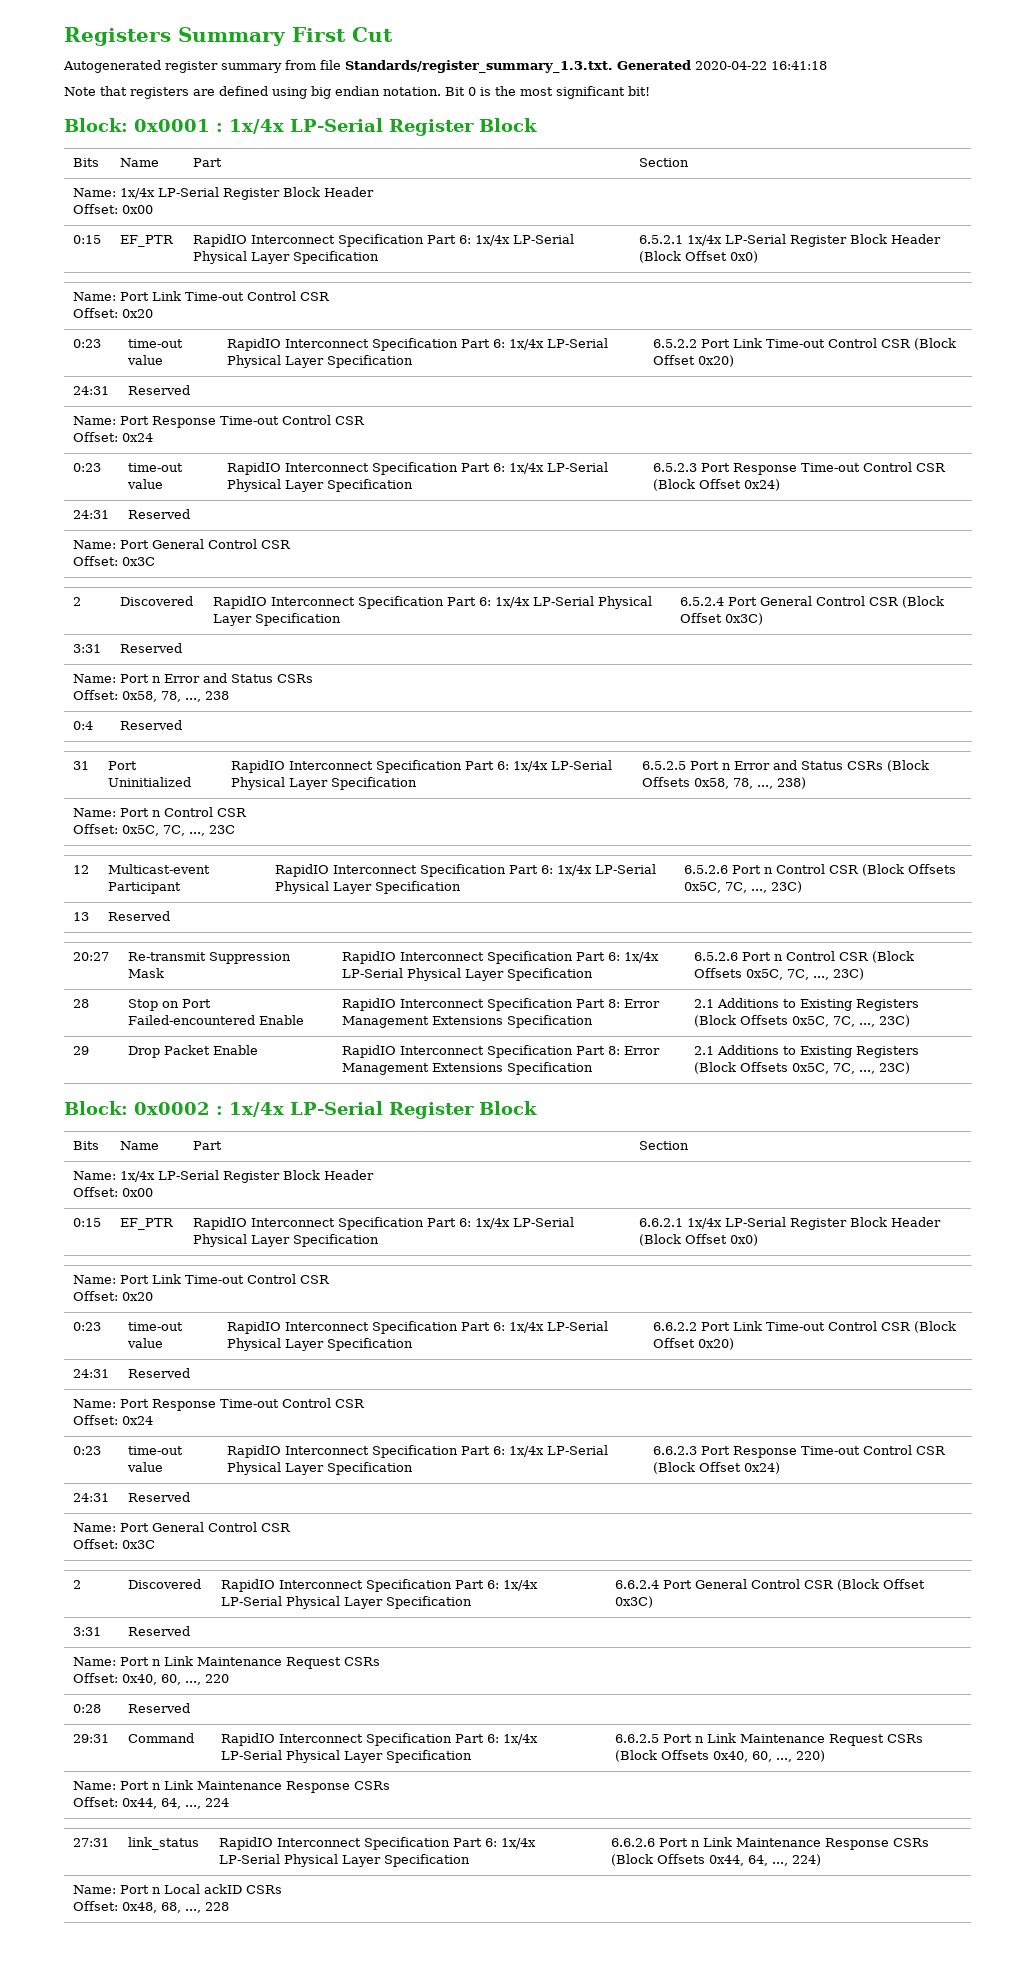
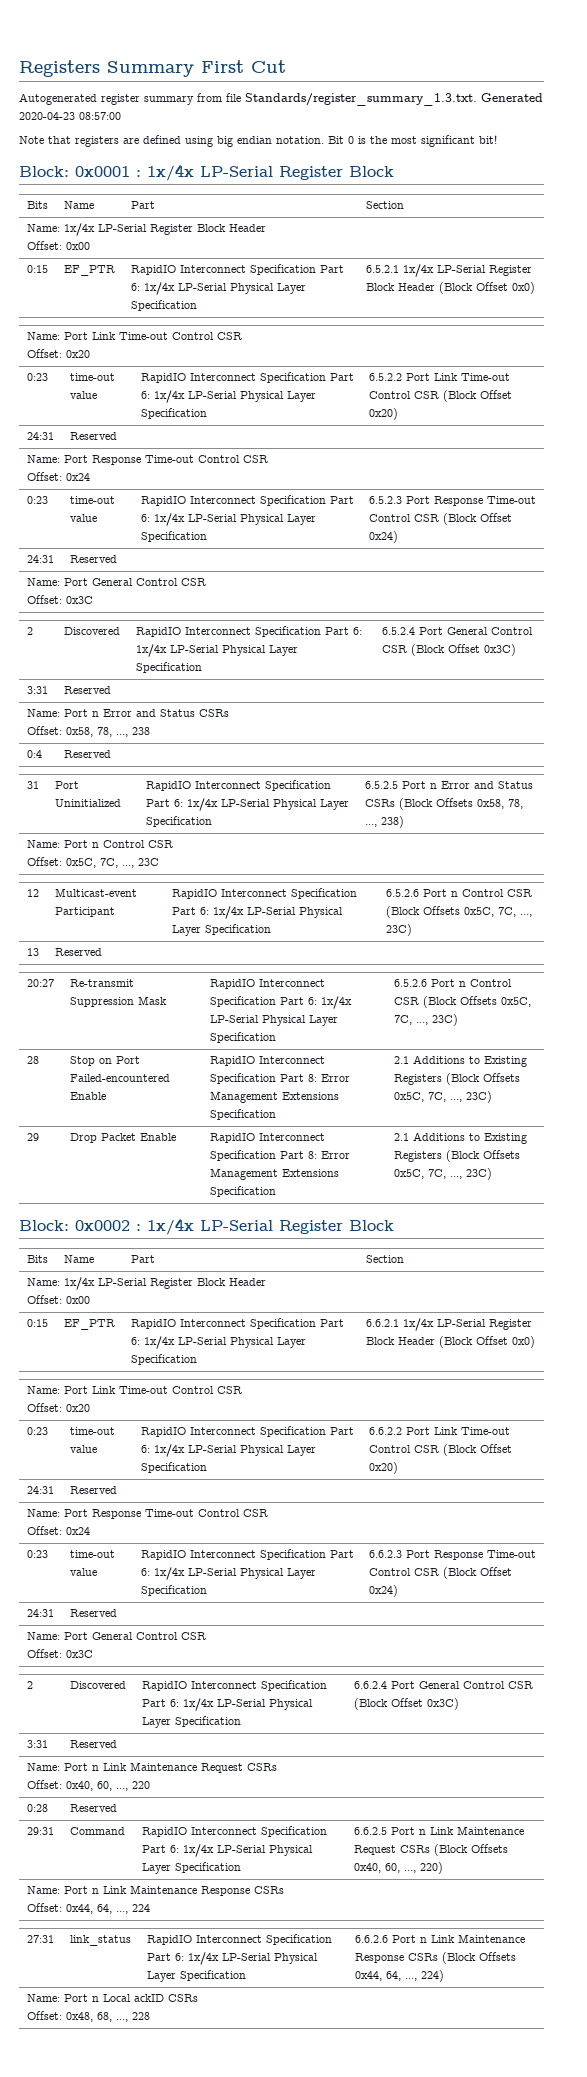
- Autogenerated register summary from file Standards/register_summary_1.3.txt. Generated 2020-04-22 16:41:18
+ Autogenerated register summary from file Standards/register_summary_1.3.txt. Generated 2020-04-23 08:57:00

